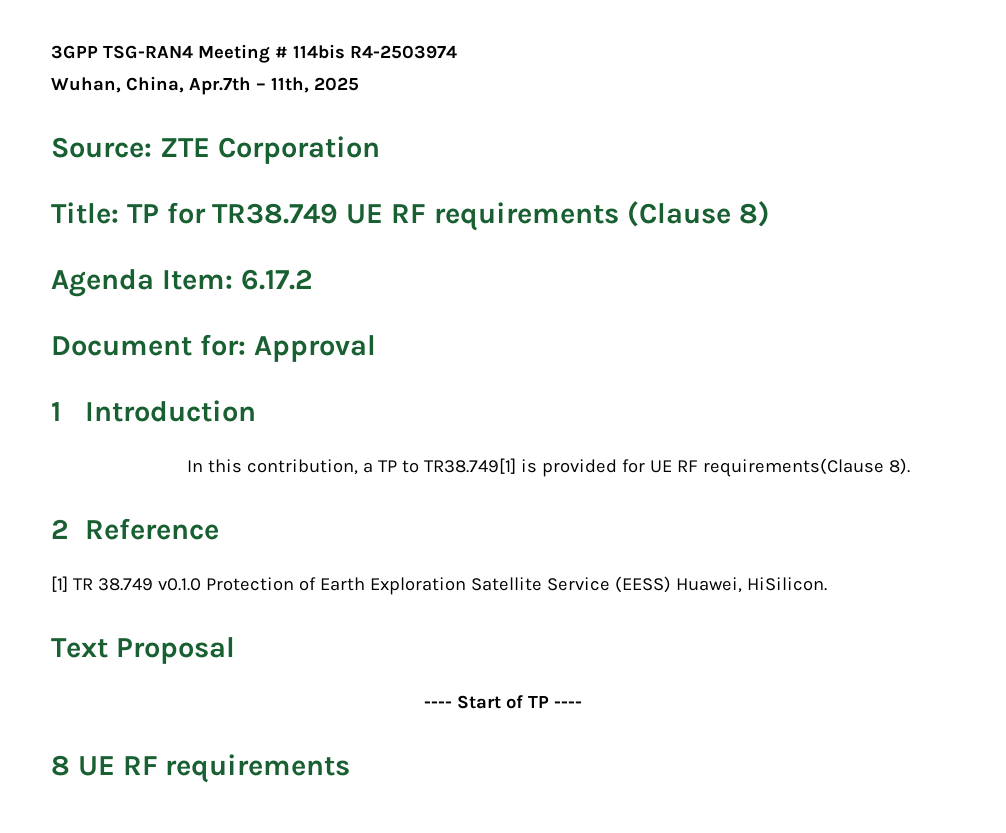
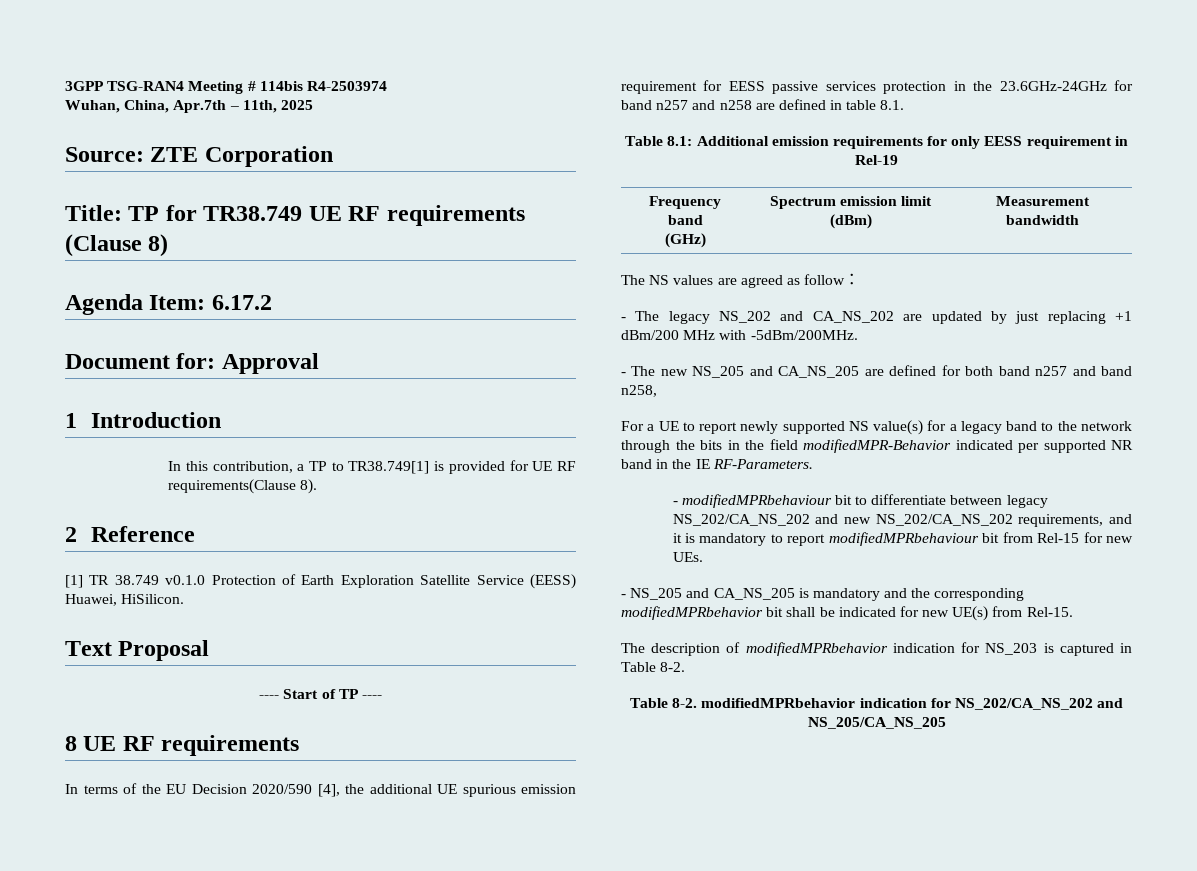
+ In terms of the EU Decision 2020/590 [4], the additional UE spurious emission requirement for EESS passive services protection in the 23.6GHz-24GHz for band n257 and n258 are defined in table 8.1.
+ Table 8.1: Additional emission requirements for only EESS requirement in Rel-19
+ Frequency band
+ (GHz) | Spectrum emission limit (dBm) | Measurement bandwidth
+ The NS values are agreed as follow：
+ - The legacy NS_202 and CA_NS_202 are updated by just replacing +1 dBm/200 MHz with -5dBm/200MHz.
+ - The new NS_205 and CA_NS_205 are defined for both band n257 and band n258,
+ For a UE to report newly supported NS value(s) for a legacy band to the network through the bits in the field modifiedMPR-Behavior indicated per supported NR band in the IE RF-Parameters.
+ - modifiedMPRbehaviour bit to differentiate between legacy NS_202/CA_NS_202 and new NS_202/CA_NS_202 requirements, and it is mandatory to report modifiedMPRbehaviour bit from Rel-15 for new UEs.
+ - NS_205 and CA_NS_205 is mandatory and the corresponding modifiedMPRbehavior bit shall be indicated for new UE(s) from Rel-15.
+ The description of modifiedMPRbehavior indication for NS_203 is captured in Table 8-2.
+ Table 8-2. modifiedMPRbehavior indication for NS_202/CA_NS_202 and NS_205/CA_NS_205

